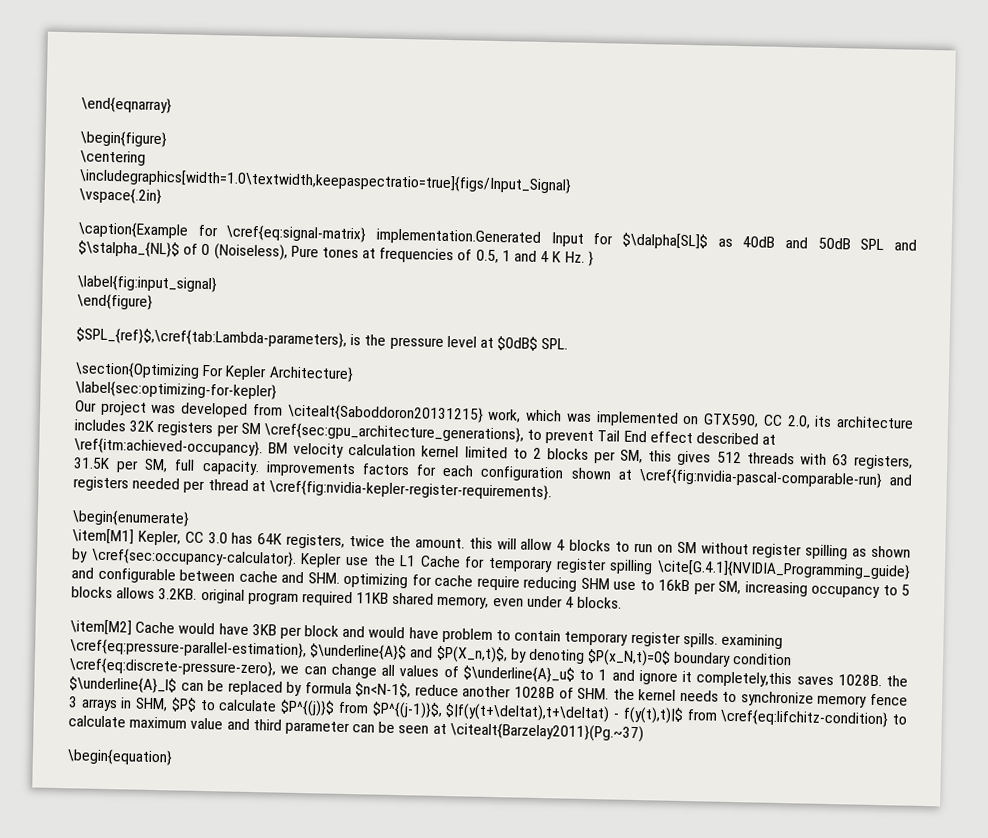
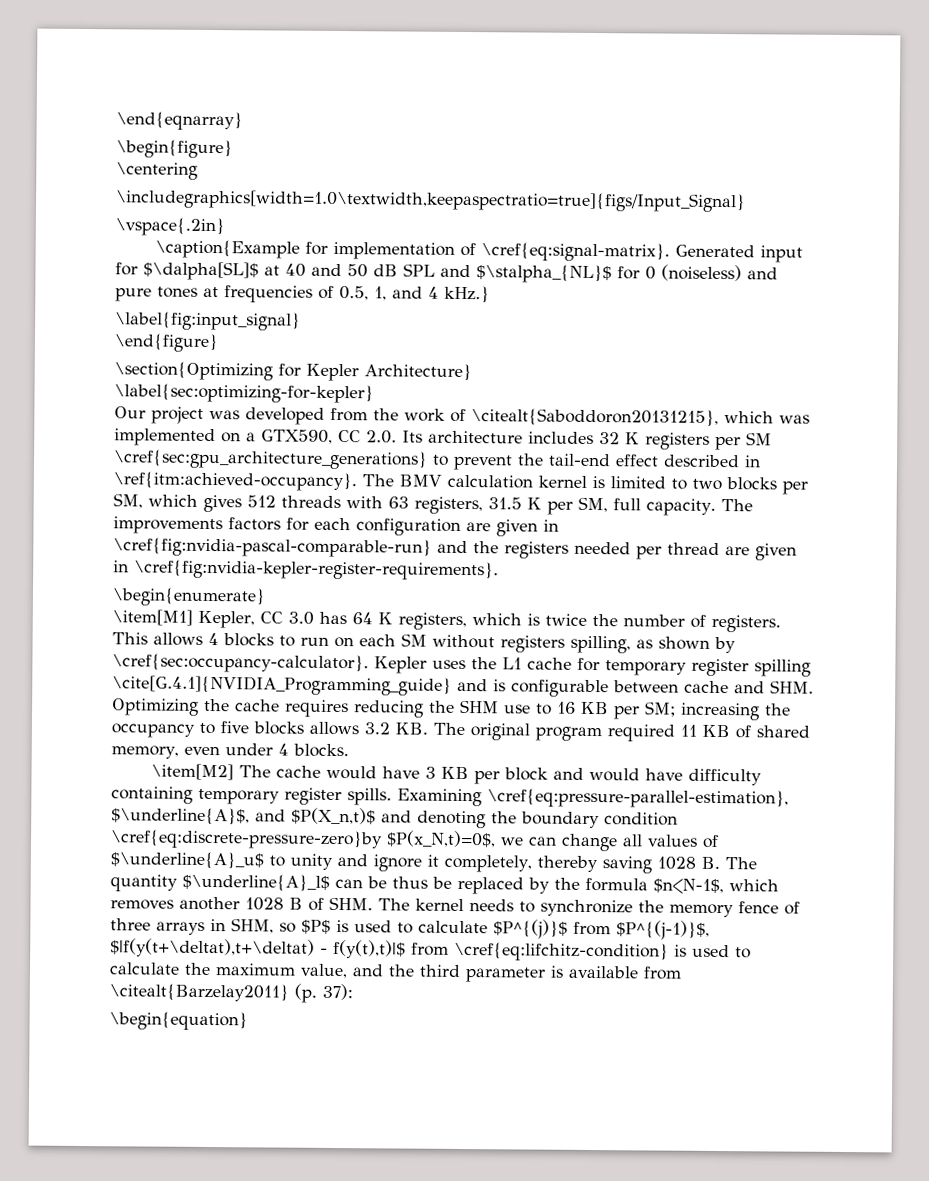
- \caption{Example for \cref{eq:signal-matrix} implementation.Generated Input for $\dalpha[SL]$ as 40dB and 50dB SPL and $\stalpha_{NL}$ of 0 (Noiseless), Pure tones at frequencies of 0.5, 1 and 4 K Hz. }
+ \caption{Example for implementation of \cref{eq:signal-matrix}. Generated input for $\dalpha[SL]$ at 40 and 50 dB SPL and $\stalpha_{NL}$ for 0 (noiseless) and pure tones at frequencies of 0.5, 1, and 4 kHz.}
- $SPL_{ref}$,\cref{tab:Lambda-parameters}, is the pressure level at $0dB$ SPL.
- \section{Optimizing For Kepler Architecture}
+ \section{Optimizing for Kepler Architecture}
- Our project was developed from \citealt{Saboddoron20131215} work, which was implemented on GTX590, CC 2.0, its architecture includes 32K registers per SM \cref{sec:gpu_architecture_generations}, to prevent Tail End effect described at \ref{itm:achieved-occupancy}. BM velocity calculation kernel limited to 2 blocks per SM, this gives 512 threads with 63 registers, 31.5K per SM, full capacity. improvements factors for each configuration shown at \cref{fig:nvidia-pascal-comparable-run} and registers needed per thread at \cref{fig:nvidia-kepler-register-requirements}.
+ Our project was developed from the work of \citealt{Saboddoron20131215}, which was implemented on a GTX590, CC 2.0. Its architecture includes 32 K registers per SM \cref{sec:gpu_architecture_generations} to prevent the tail-end effect described in \ref{itm:achieved-occupancy}. The BMV calculation kernel is limited to two blocks per SM, which gives 512 threads with 63 registers, 31.5 K per SM, full capacity. The improvements factors for each configuration are given in \cref{fig:nvidia-pascal-comparable-run} and the registers needed per thread are given in \cref{fig:nvidia-kepler-register-requirements}.
- \item[M1] Kepler, CC 3.0 has 64K registers, twice the amount. this will allow 4 blocks to run on SM without register spilling as shown by \cref{sec:occupancy-calculator}.
+ \item[M1] Kepler, CC 3.0 has 64 K registers, which is twice the number of registers. This allows 4 blocks to run on each SM without registers spilling, as shown by \cref{sec:occupancy-calculator}.
- Kepler use the L1 Cache for temporary register spilling \cite[G.4.1]{NVIDIA_Programming_guide} and configurable between cache and SHM. optimizing for cache require reducing SHM use to 16kB per SM, increasing occupancy to 5 blocks allows 3.2KB. original program required 11KB shared memory, even under 4 blocks.
+ Kepler uses the L1 cache for temporary register spilling \cite[G.4.1]{NVIDIA_Programming_guide} and is configurable between cache and SHM. Optimizing the cache requires reducing the SHM use to 16 KB per SM; increasing the occupancy to five blocks allows 3.2 KB. The original program required 11 KB of shared memory, even under 4 blocks.
- \item[M2] Cache would have 3KB per block and would have problem to contain temporary register spills. examining \cref{eq:pressure-parallel-estimation}, $\underline{A}$ and $P(X_n,t)$, by denoting $P(x_N,t)=0$ boundary condition \cref{eq:discrete-pressure-zero}, we can change all values of $\underline{A}_u$ to 1 and ignore it completely,this saves 1028B. the $\underline{A}_l$ can be replaced by formula $n<N-1$, reduce another 1028B of SHM. the kernel needs to synchronize memory fence 3 arrays in SHM, $P$ to calculate $P^{(j)}$ from $P^{(j-1)}$, $|f(y(t+\deltat),t+\deltat) - f(y(t),t)|$ from \cref{eq:lifchitz-condition} to calculate maximum value and third parameter can be seen at \citealt{Barzelay2011}(Pg.~37)
+ \item[M2] The cache would have 3 KB per block and would have difficulty containing temporary register spills. Examining \cref{eq:pressure-parallel-estimation}, $\underline{A}$, and $P(X_n,t)$ and denoting the boundary condition \cref{eq:discrete-pressure-zero}by $P(x_N,t)=0$, we can change all values of $\underline{A}_u$ to unity and ignore it completely, thereby saving 1028 B. The quantity $\underline{A}_l$ can be thus be replaced by the formula $n<N-1$, which removes another 1028 B of SHM. The kernel needs to synchronize the memory fence of three arrays in SHM, so $P$ is used to calculate $P^{(j)}$ from $P^{(j-1)}$, $|f(y(t+\deltat),t+\deltat) - f(y(t),t)|$ from \cref{eq:lifchitz-condition} is used to calculate the maximum value, and the third parameter is available from \citealt{Barzelay2011} (p. 37):

